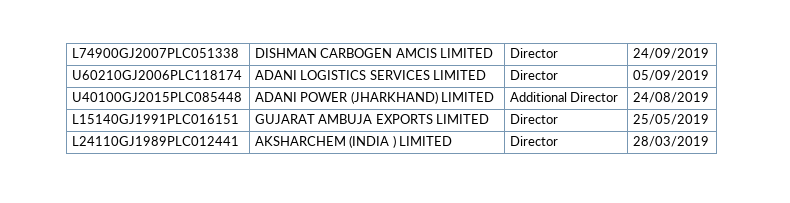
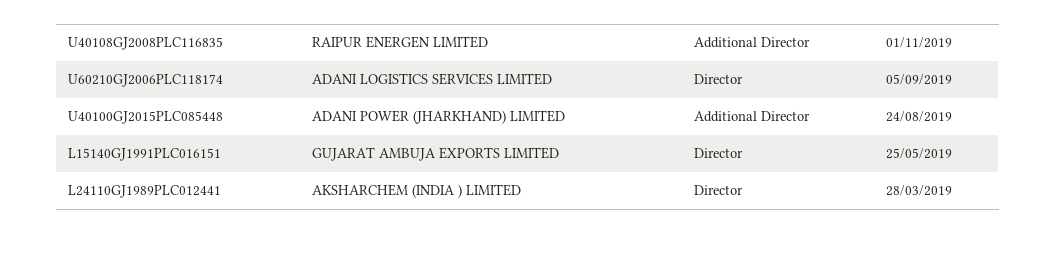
- L74900GJ2007PLC051338 | DISHMAN CARBOGEN AMCIS LIMITED | Director | 24/09/2019
+ U40108GJ2008PLC116835 | RAIPUR ENERGEN LIMITED | Additional Director | 01/11/2019

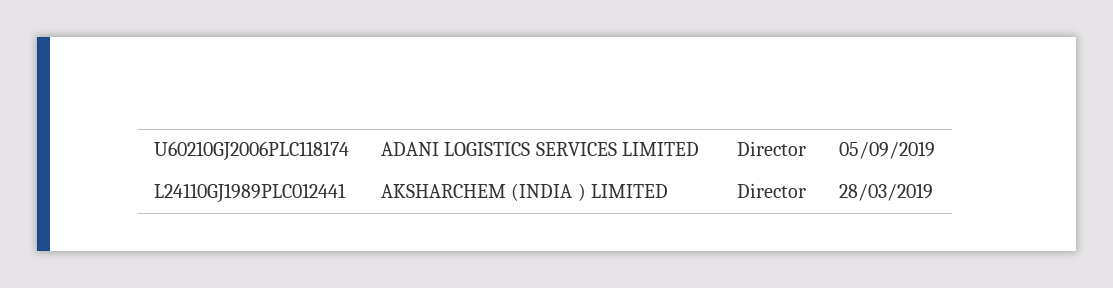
- U40108GJ2008PLC116835 | RAIPUR ENERGEN LIMITED | Additional Director | 01/11/2019
- U40100GJ2015PLC085448 | ADANI POWER (JHARKHAND) LIMITED | Additional Director | 24/08/2019
- L15140GJ1991PLC016151 | GUJARAT AMBUJA EXPORTS LIMITED | Director | 25/05/2019

